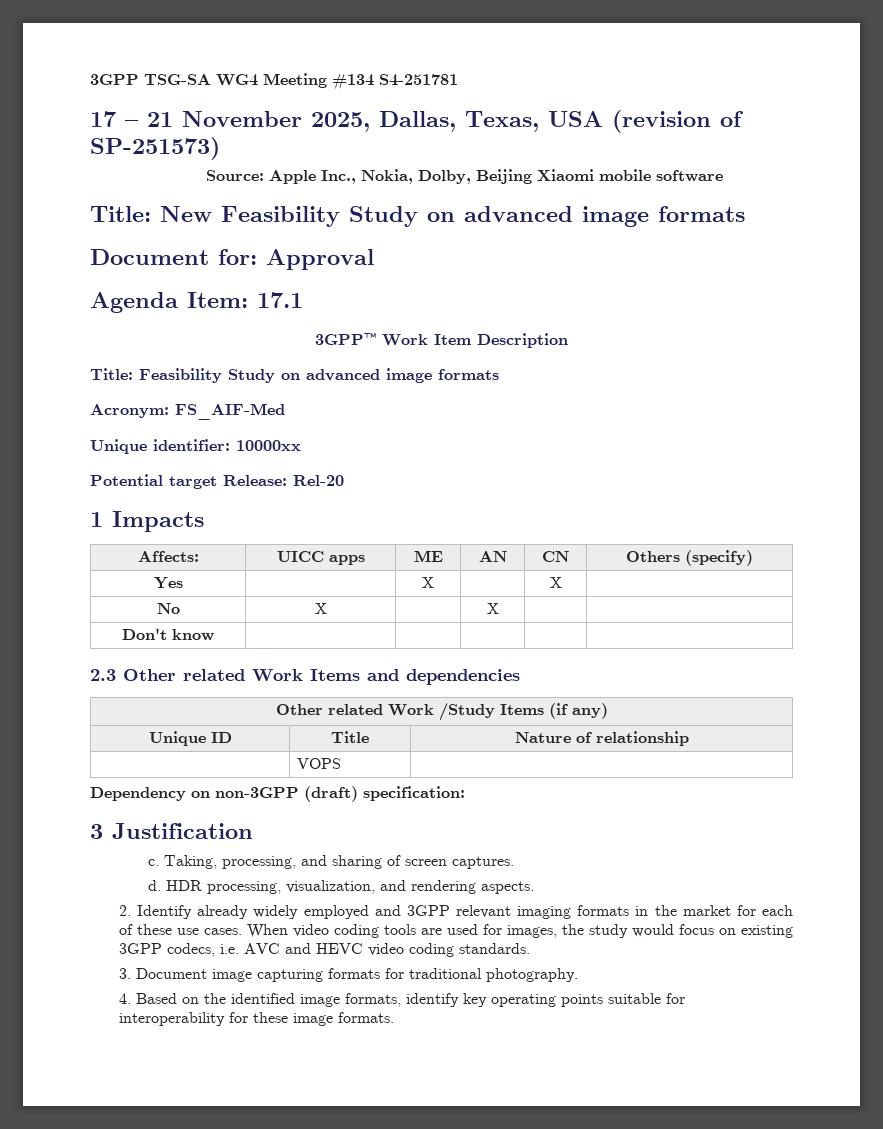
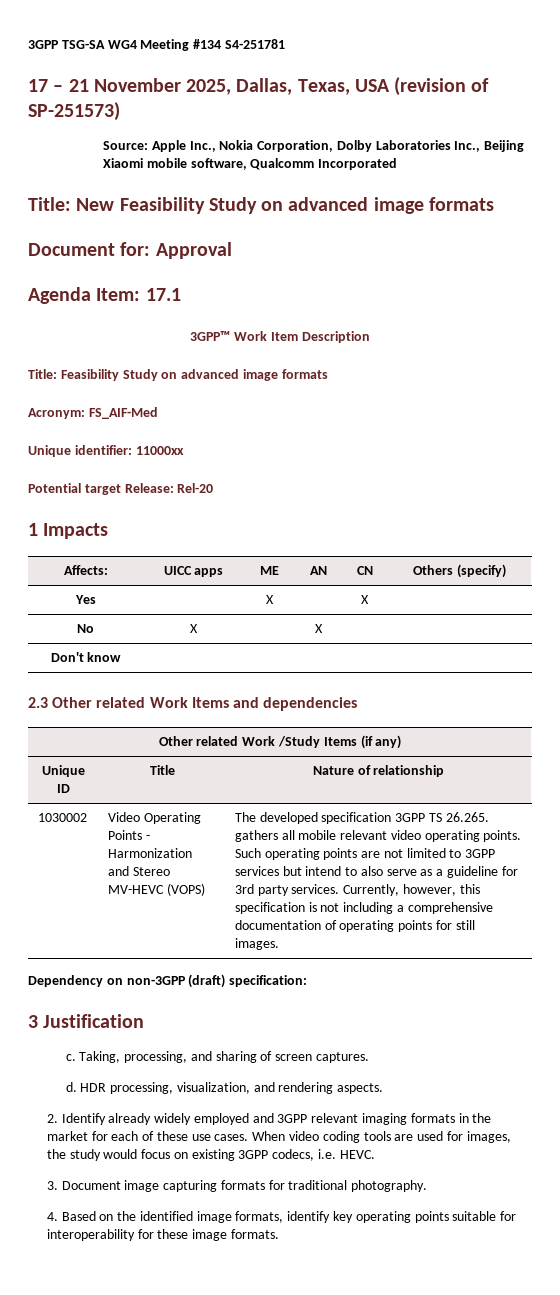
- Source: Apple Inc., Nokia, Dolby, Beijing Xiaomi mobile software
+ Source: Apple Inc., Nokia Corporation, Dolby Laboratories Inc., Beijing Xiaomi mobile software, Qualcomm Incorporated
- Unique identifier: 10000xx
+ Unique identifier: 11000xx
- VOPS
+ 1030002 | Video Operating Points - Harmonization and Stereo MV-HEVC (VOPS) | The developed specification 3GPP TS 26.265. gathers all mobile relevant video operating points. Such operating points are not limited to 3GPP services but intend to also serve as a guideline for 3rd party services. Currently, however, this specification is not including a comprehensive documentation of operating points for still images.
- When video coding tools are used for images, the study would focus on existing 3GPP codecs, i.e. AVC and HEVC video coding standards.
+ When video coding tools are used for images, the study would focus on existing 3GPP codecs, i.e. HEVC.

